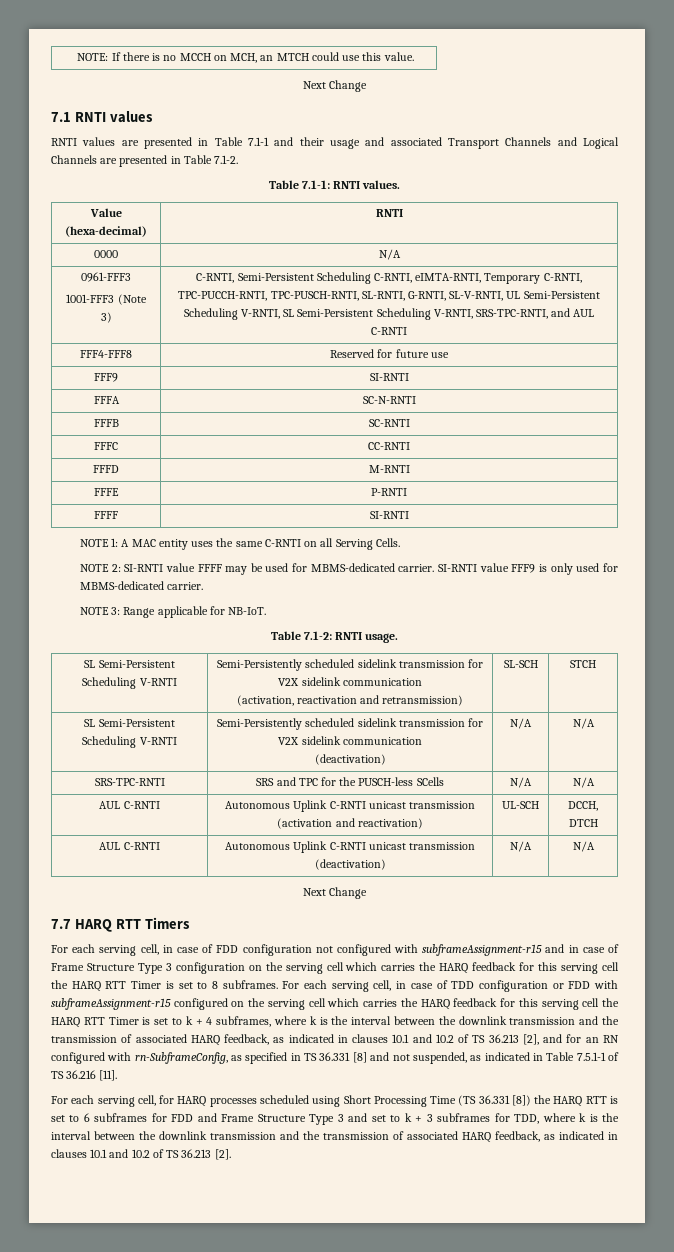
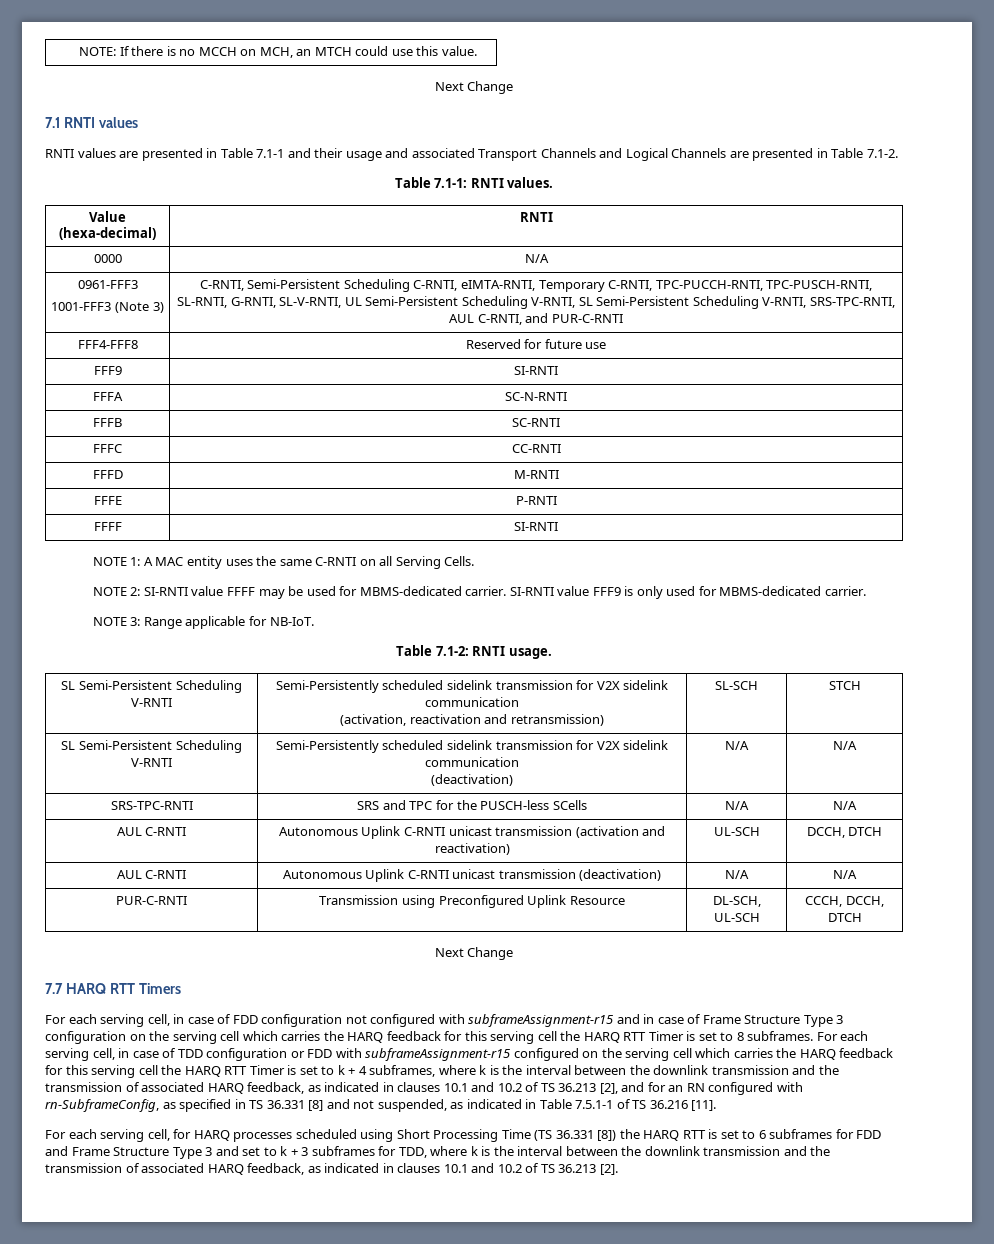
  0961-FFF3
- 1001-FFF3 (Note 3) | C-RNTI, Semi-Persistent Scheduling C-RNTI, eIMTA-RNTI, Temporary C-RNTI, TPC-PUCCH-RNTI, TPC-PUSCH-RNTI, SL-RNTI, G-RNTI, SL-V-RNTI, UL Semi-Persistent Scheduling V-RNTI, SL Semi-Persistent Scheduling V-RNTI, SRS-TPC-RNTI, and AUL C-RNTI
+ 1001-FFF3 (Note 3) | C-RNTI, Semi-Persistent Scheduling C-RNTI, eIMTA-RNTI, Temporary C-RNTI, TPC-PUCCH-RNTI, TPC-PUSCH-RNTI, SL-RNTI, G-RNTI, SL-V-RNTI, UL Semi-Persistent Scheduling V-RNTI, SL Semi-Persistent Scheduling V-RNTI, SRS-TPC-RNTI, AUL C-RNTI, and PUR-C-RNTI
+ PUR-C-RNTI | Transmission using Preconfigured Uplink Resource | DL-SCH, UL-SCH | CCCH, DCCH, DTCH

